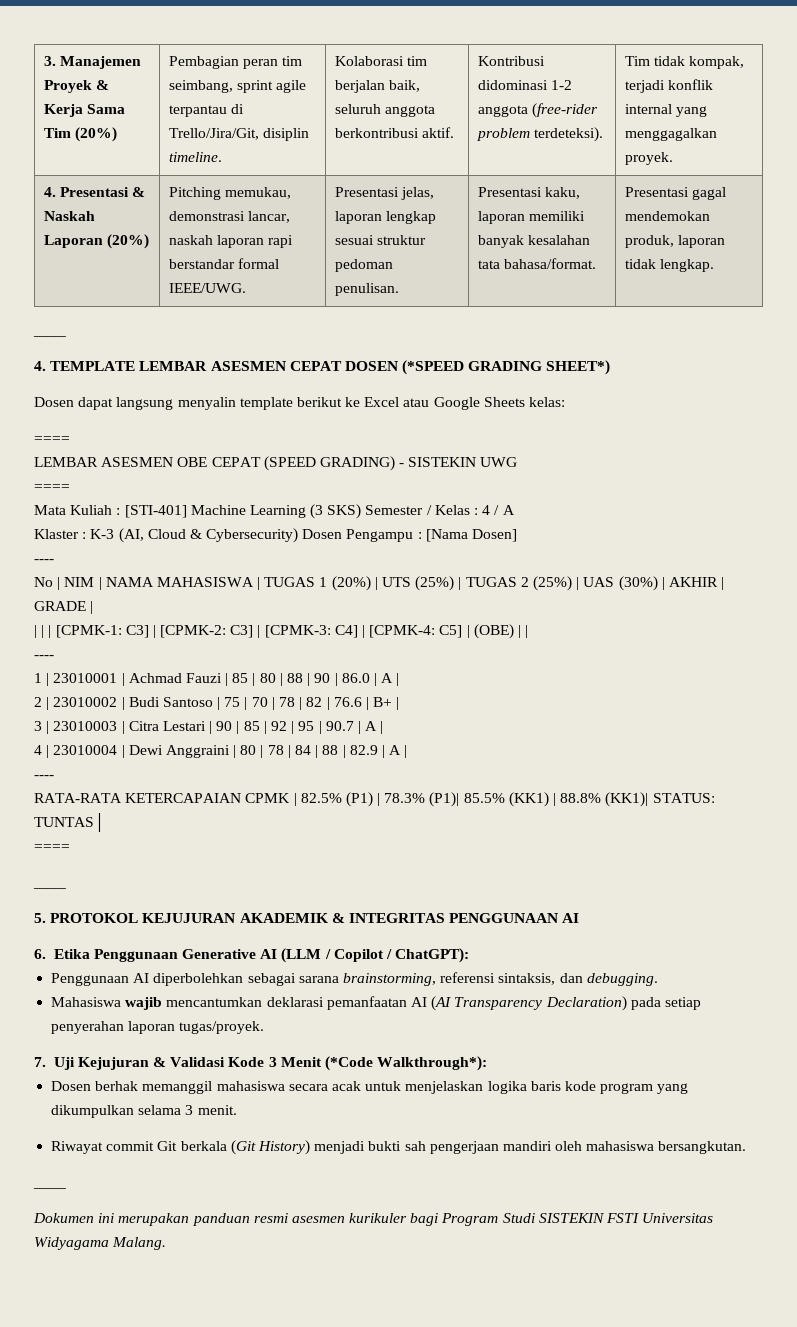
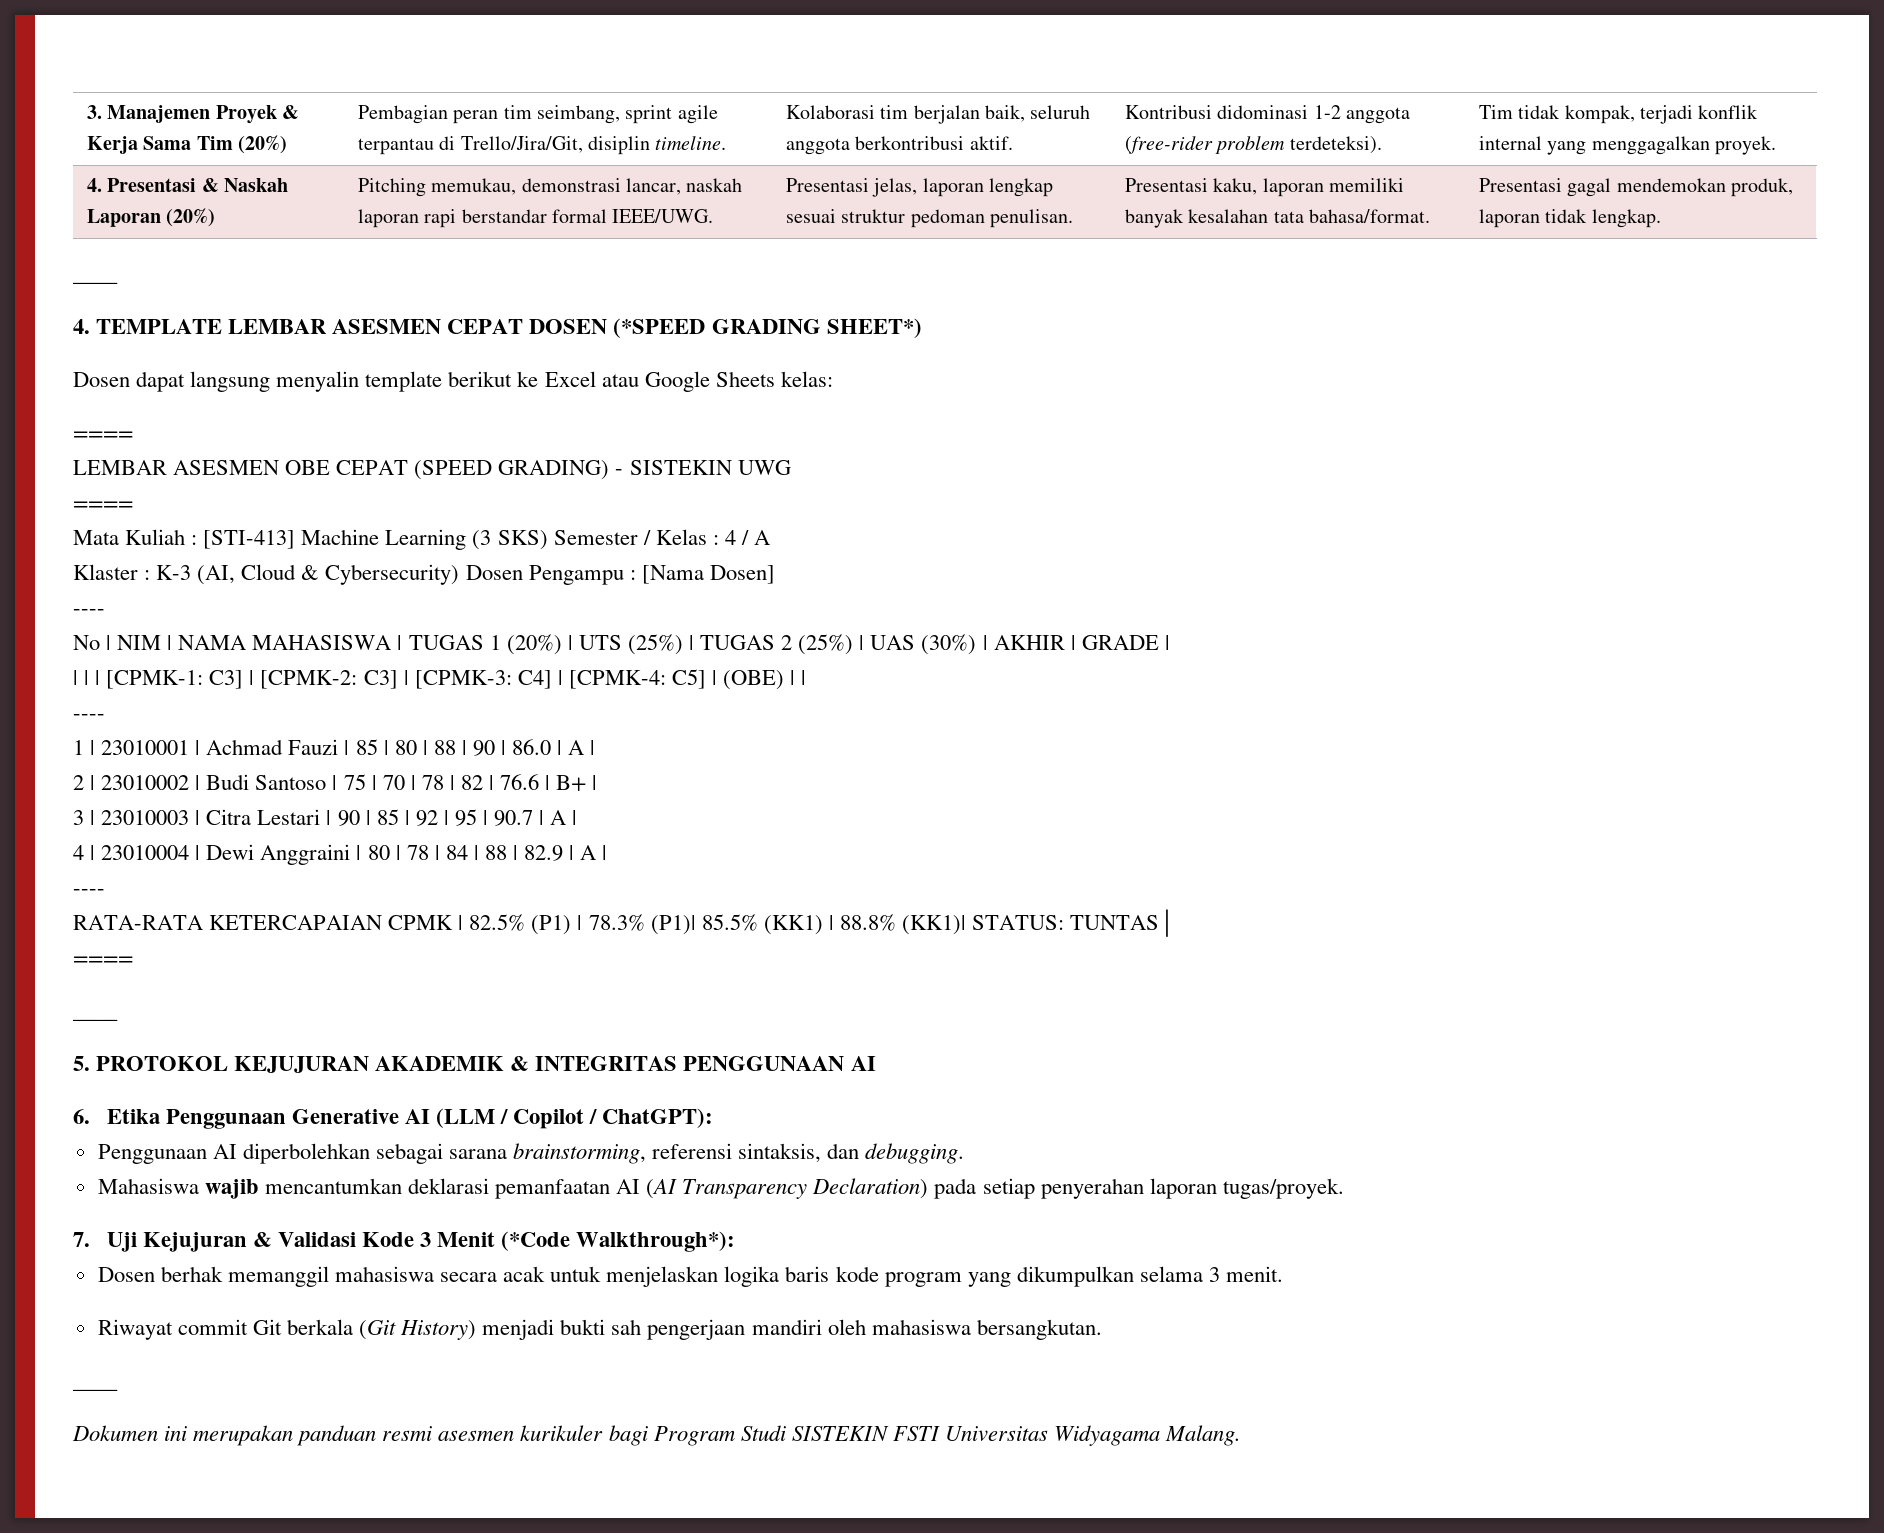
- Mata Kuliah : [STI-401] Machine Learning (3 SKS) Semester / Kelas : 4 / A
+ Mata Kuliah : [STI-413] Machine Learning (3 SKS) Semester / Kelas : 4 / A

